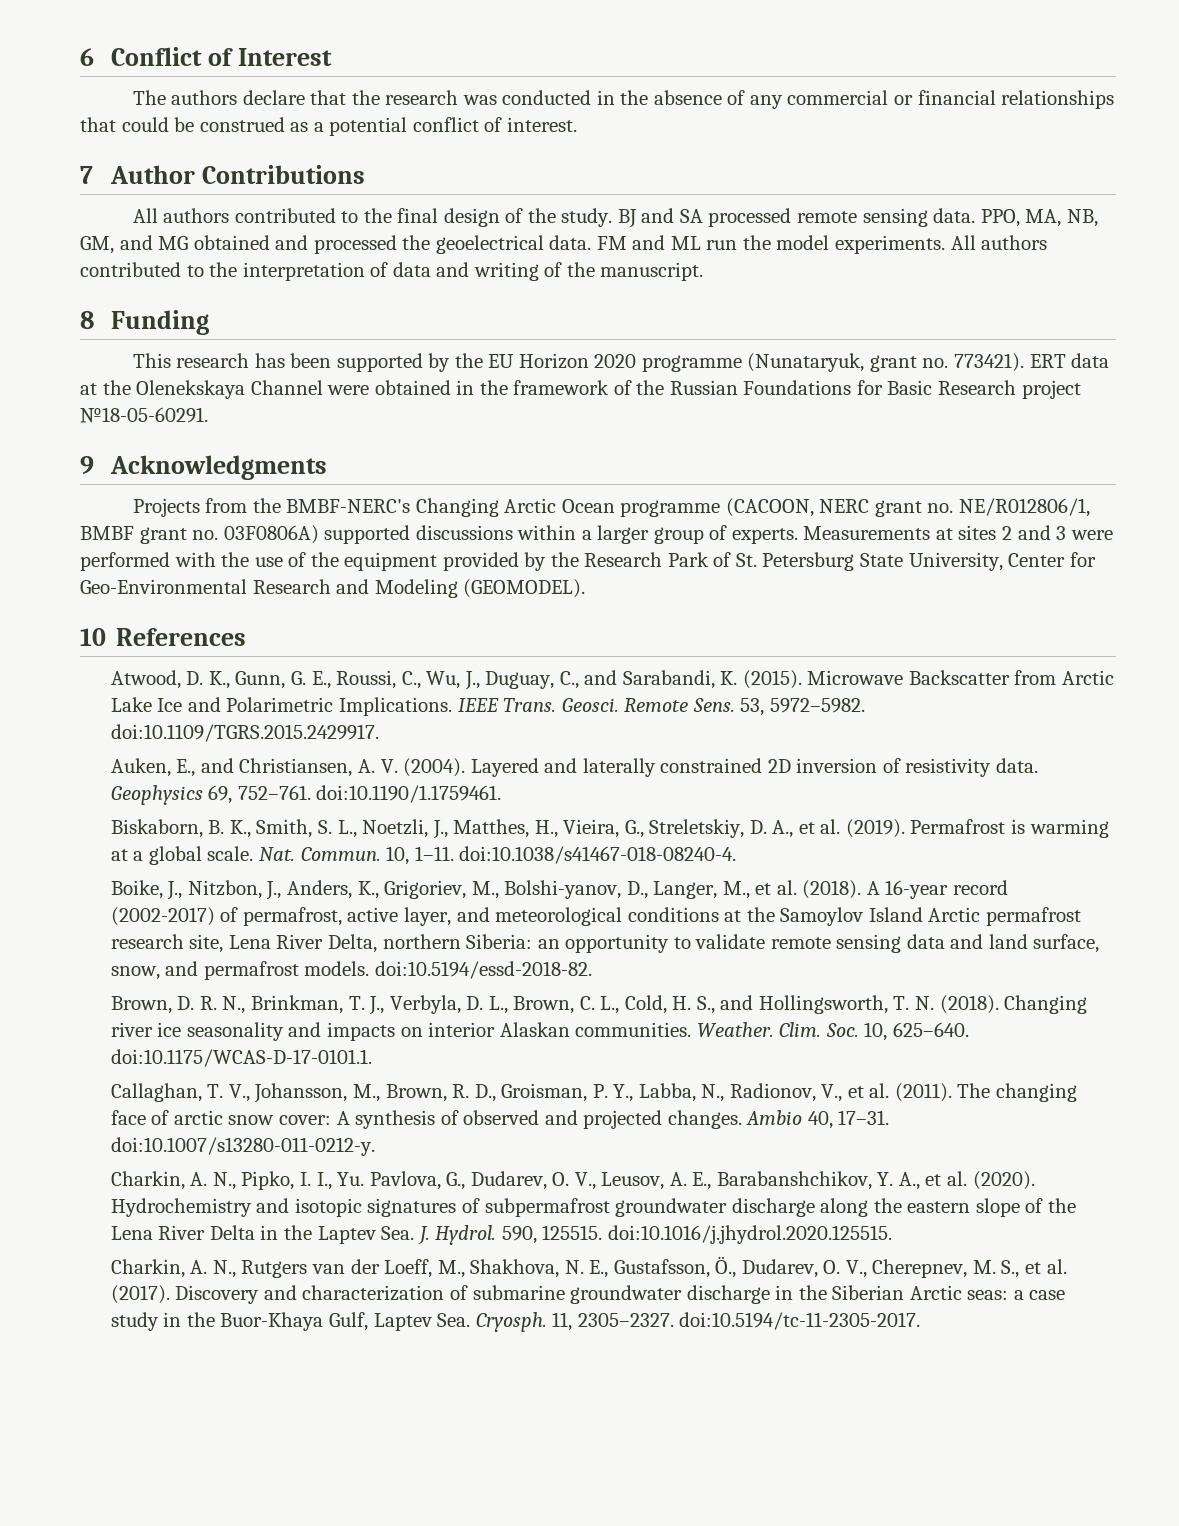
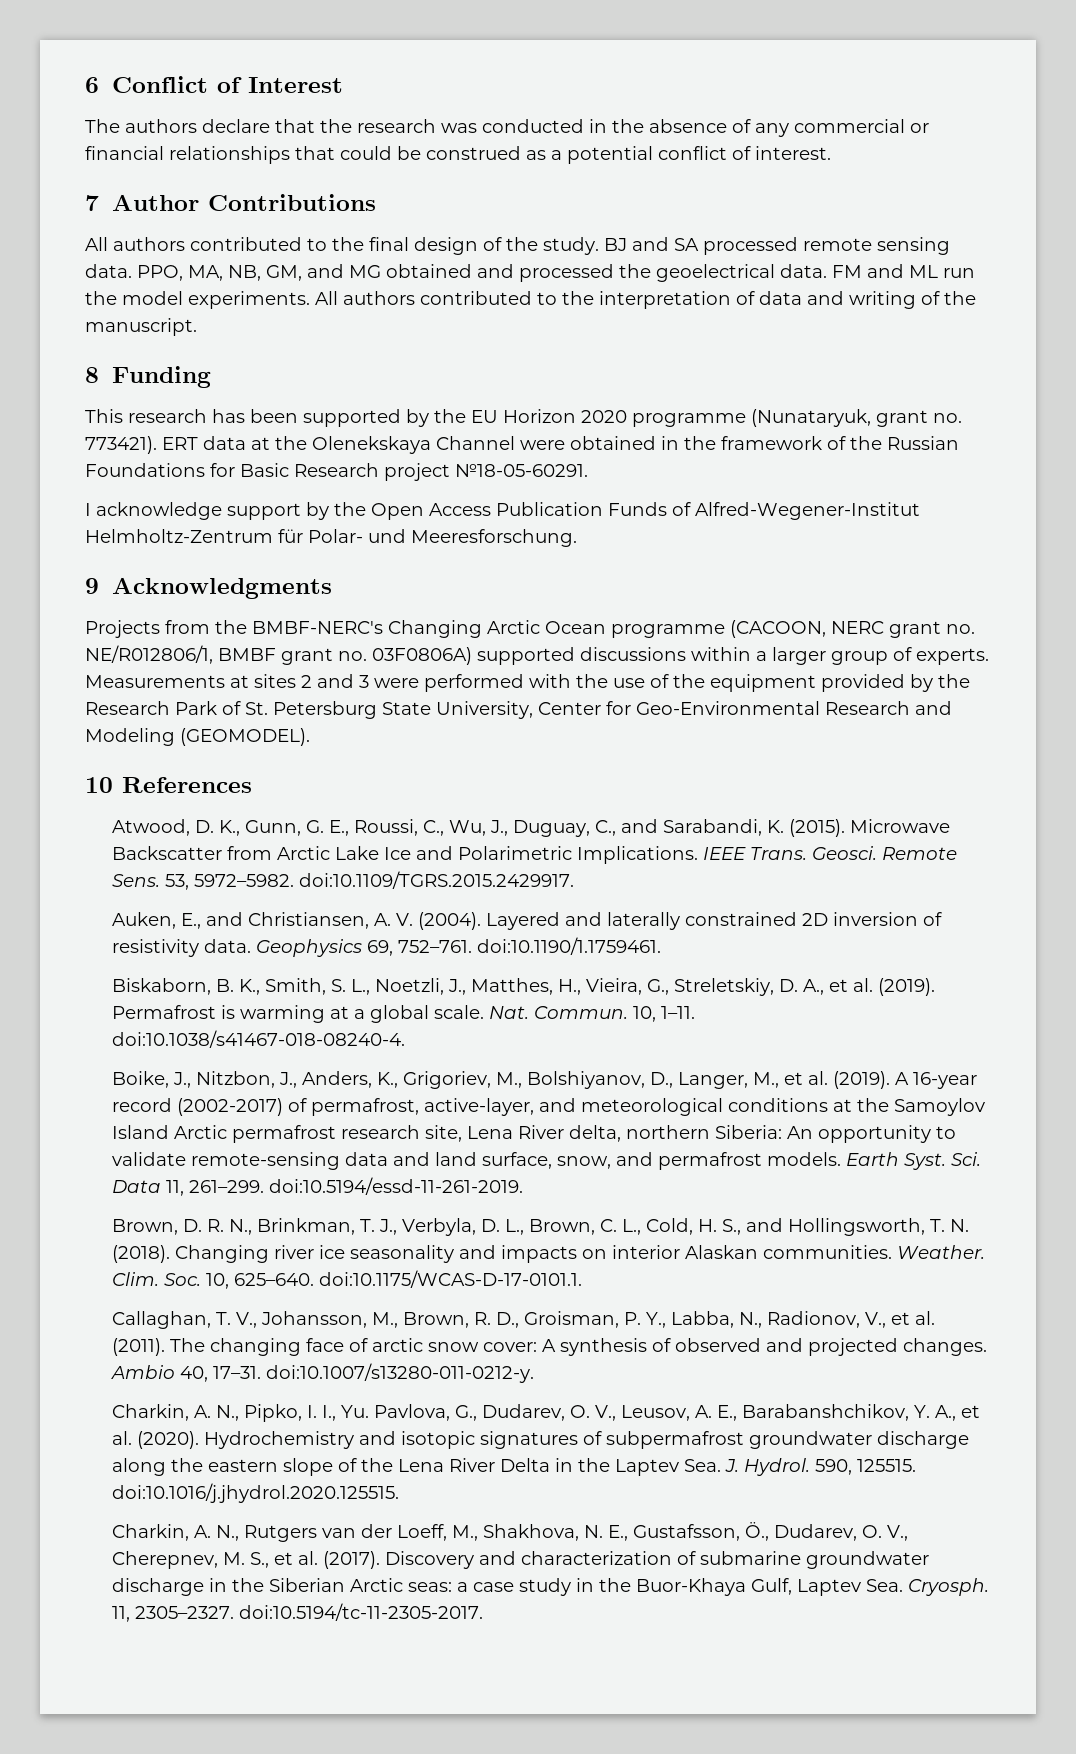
+ I acknowledge support by the Open Access Publication Funds of Alfred-Wegener-Institut Helmholtz-Zentrum für Polar- und Meeresforschung.
- Boike, J., Nitzbon, J., Anders, K., Grigoriev, M., Bolshi-yanov, D., Langer, M., et al. (2018).
+ Boike, J., Nitzbon, J., Anders, K., Grigoriev, M., Bolshiyanov, D., Langer, M., et al. (2019).
- A 16-year record (2002-2017) of permafrost, active layer, and meteorological conditions at the Samoylov Island Arctic permafrost research site, Lena River Delta, northern Siberia: an opportunity to validate remote sensing data and land surface, snow, and permafrost models. doi:10.5194/essd-2018-82.
+ A 16-year record (2002-2017) of permafrost, active-layer, and meteorological conditions at the Samoylov Island Arctic permafrost research site, Lena River delta, northern Siberia: An opportunity to validate remote-sensing data and land surface, snow, and permafrost models. Earth Syst. Sci. Data 11, 261–299. doi:10.5194/essd-11-261-2019.

